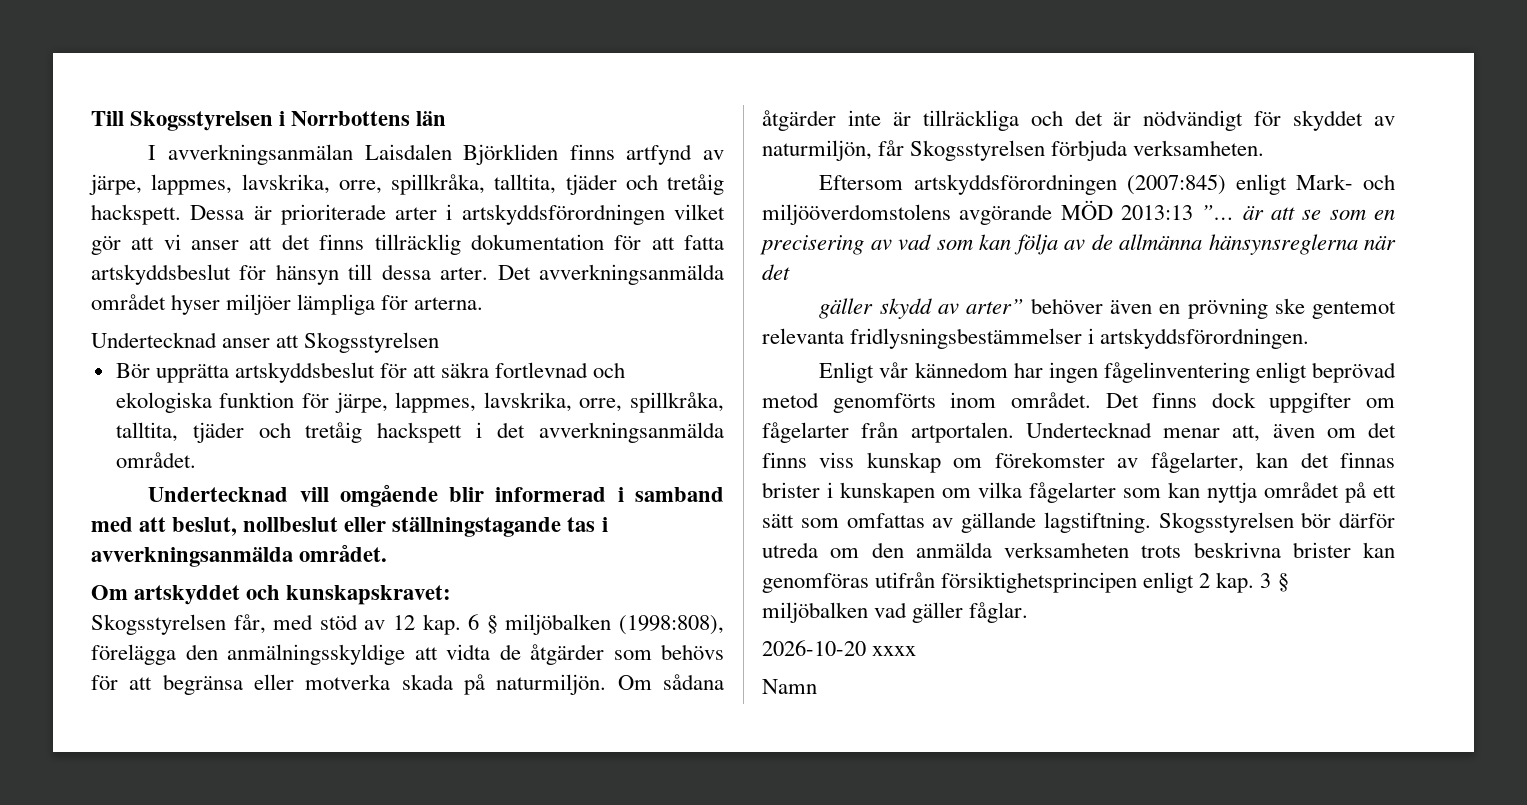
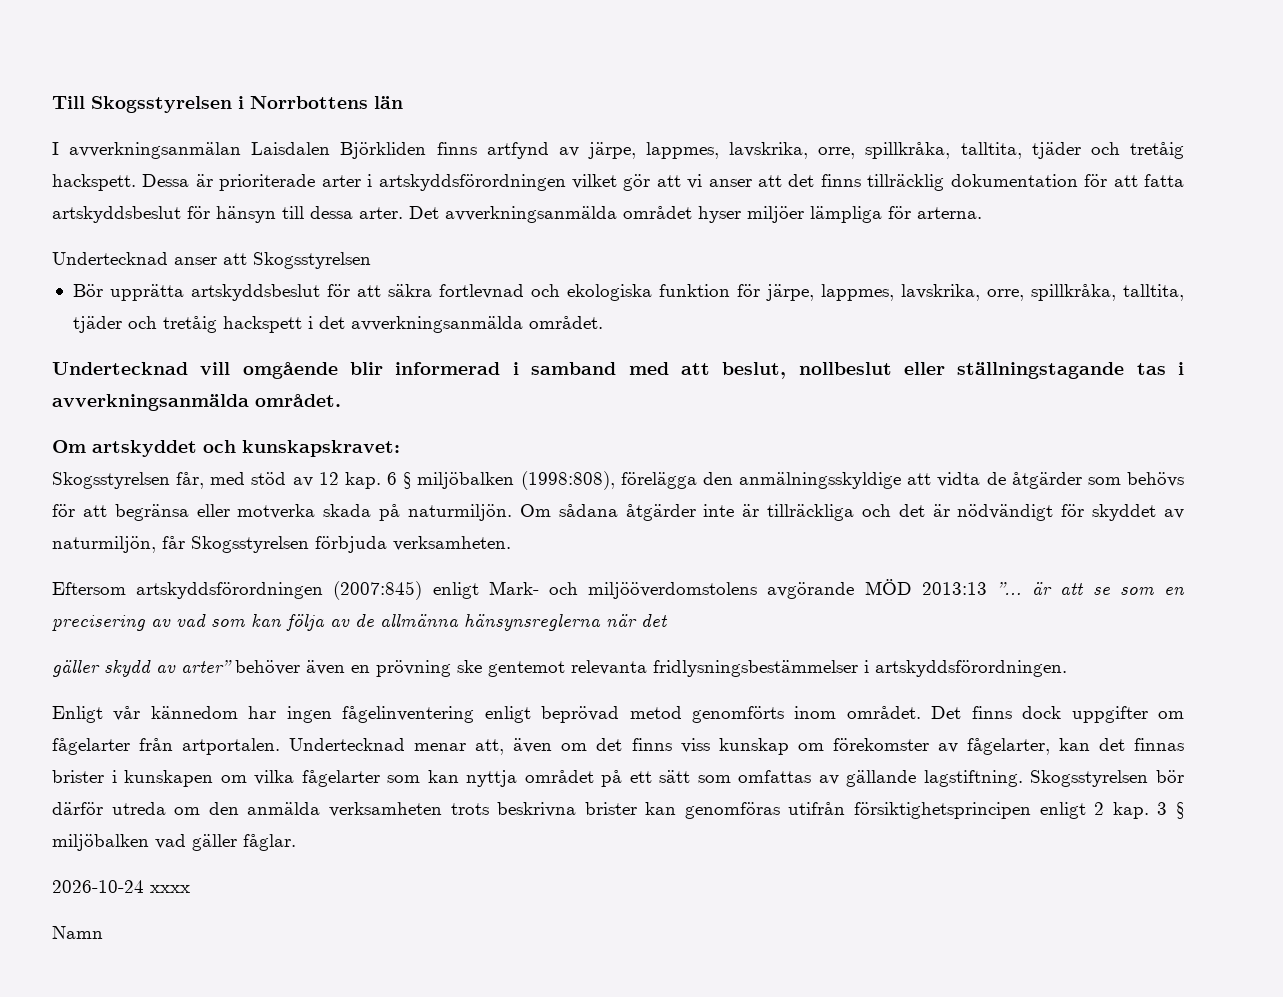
- 2026-10-20 xxxx
+ 2026-10-24 xxxx

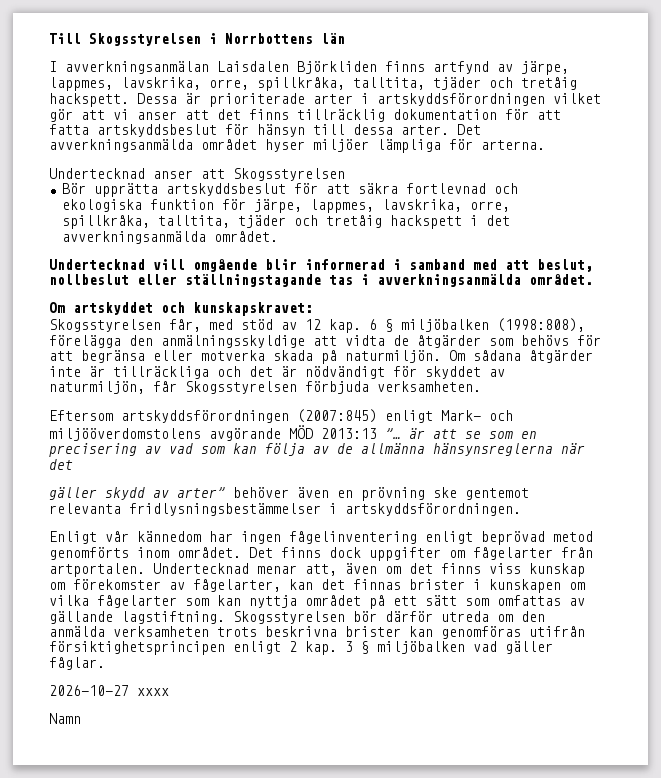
- 2026-10-24 xxxx
+ 2026-10-27 xxxx

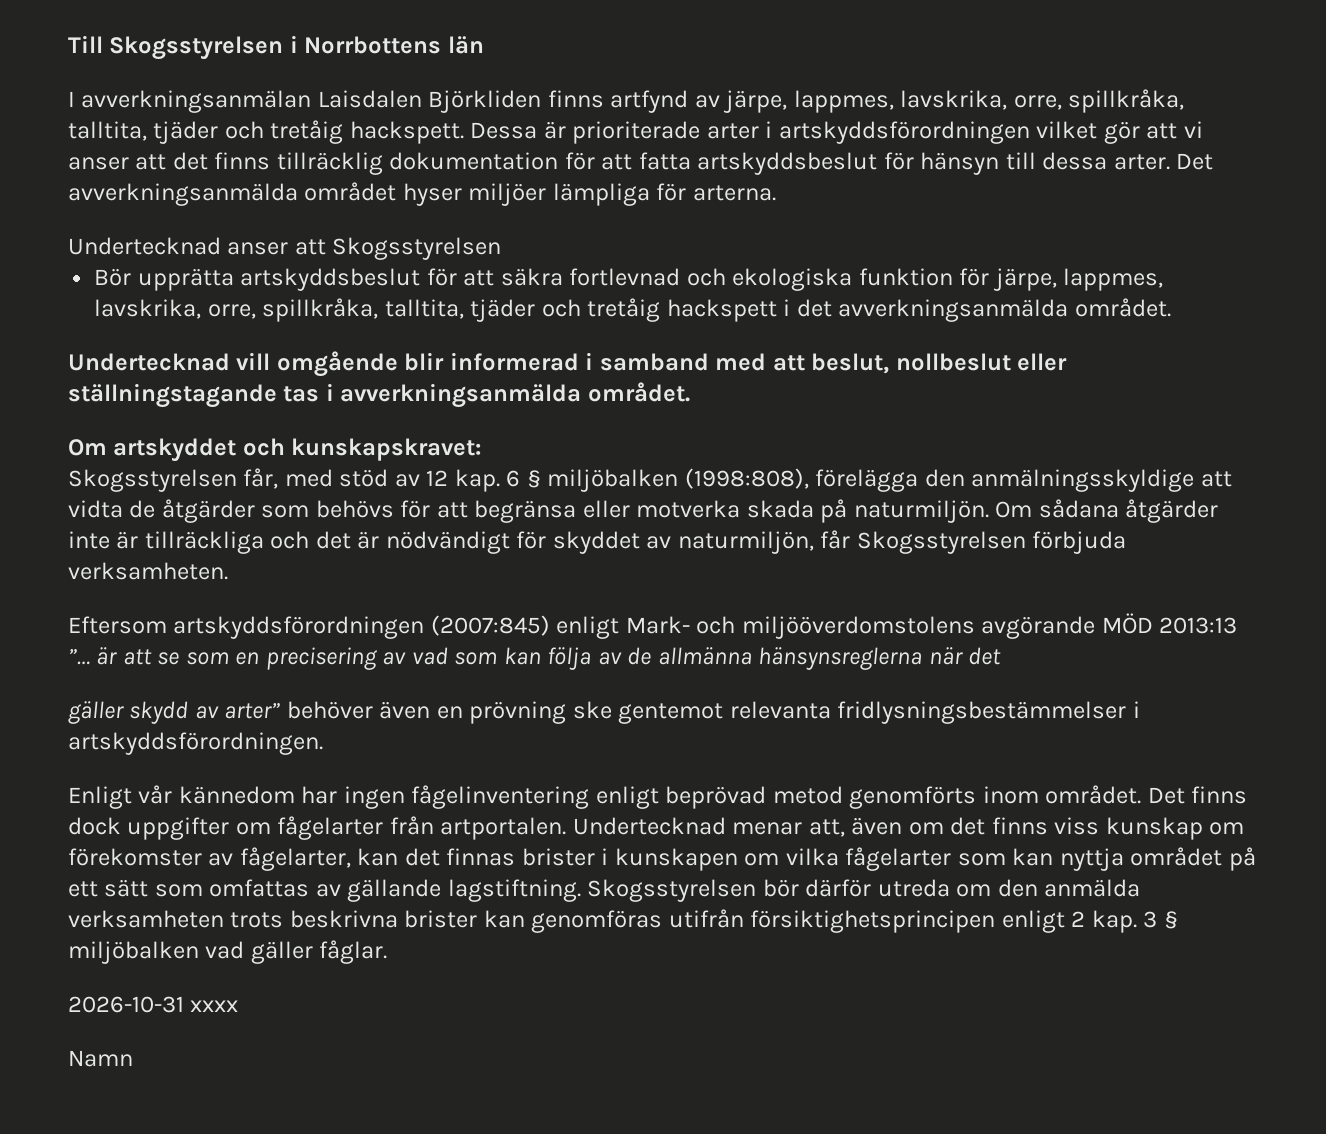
- 2026-10-27 xxxx
+ 2026-10-31 xxxx

